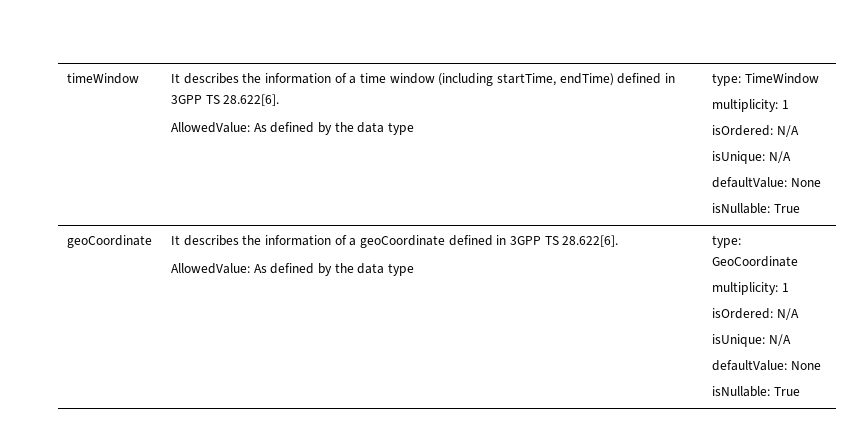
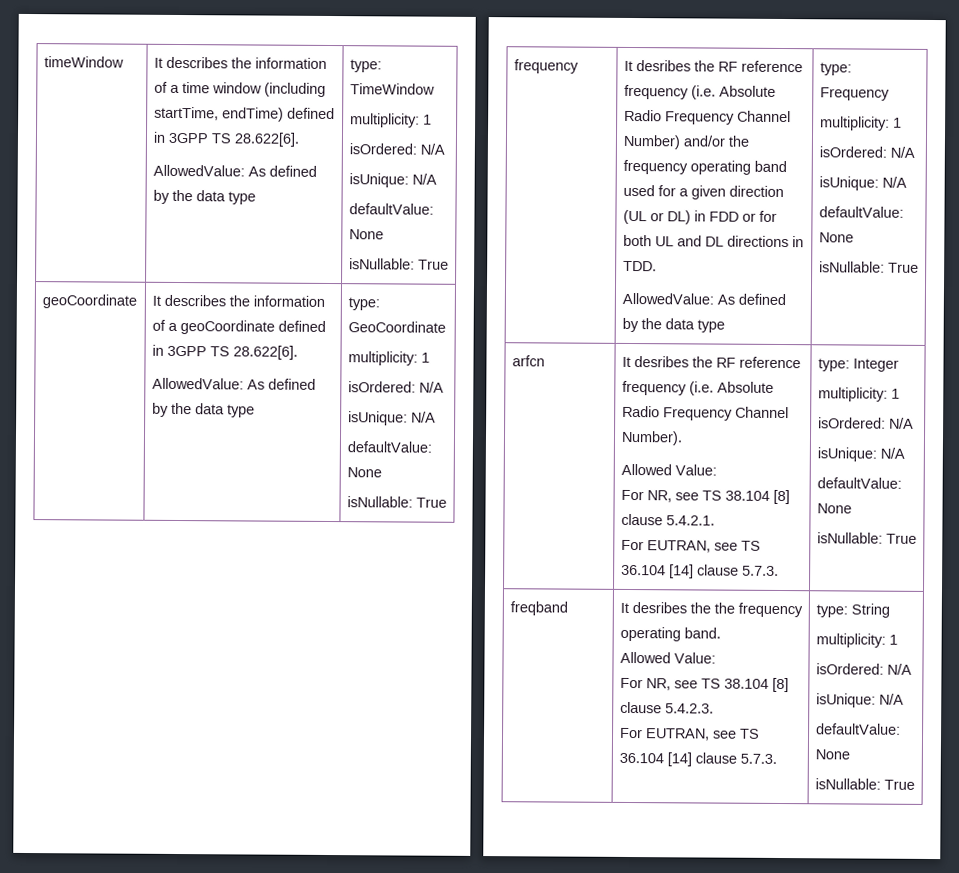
+ frequency | It desribes the RF reference frequency (i.e. Absolute Radio Frequency Channel Number) and/or the frequency operating band used for a given direction (UL or DL) in FDD or for both UL and DL directions in TDD.
+ AllowedValue: As defined by the data type | type: Frequency
+ multiplicity: 1
+ isOrdered: N/A
+ isUnique: N/A
+ defaultValue: None
+ isNullable: True
+ arfcn | It desribes the RF reference frequency (i.e. Absolute Radio Frequency Channel Number).
+ Allowed Value:
+ For NR, see TS 38.104 [8] clause 5.4.2.1.
+ For EUTRAN, see TS 36.104 [14] clause 5.7.3. | type: Integer
+ multiplicity: 1
+ isOrdered: N/A
+ isUnique: N/A
+ defaultValue: None
+ isNullable: True
+ freqband | It desribes the the frequency operating band.
+ Allowed Value:
+ For NR, see TS 38.104 [8] clause 5.4.2.3.
+ For EUTRAN, see TS 36.104 [14] clause 5.7.3. | type: String
+ multiplicity: 1
+ isOrdered: N/A
+ isUnique: N/A
+ defaultValue: None
+ isNullable: True

